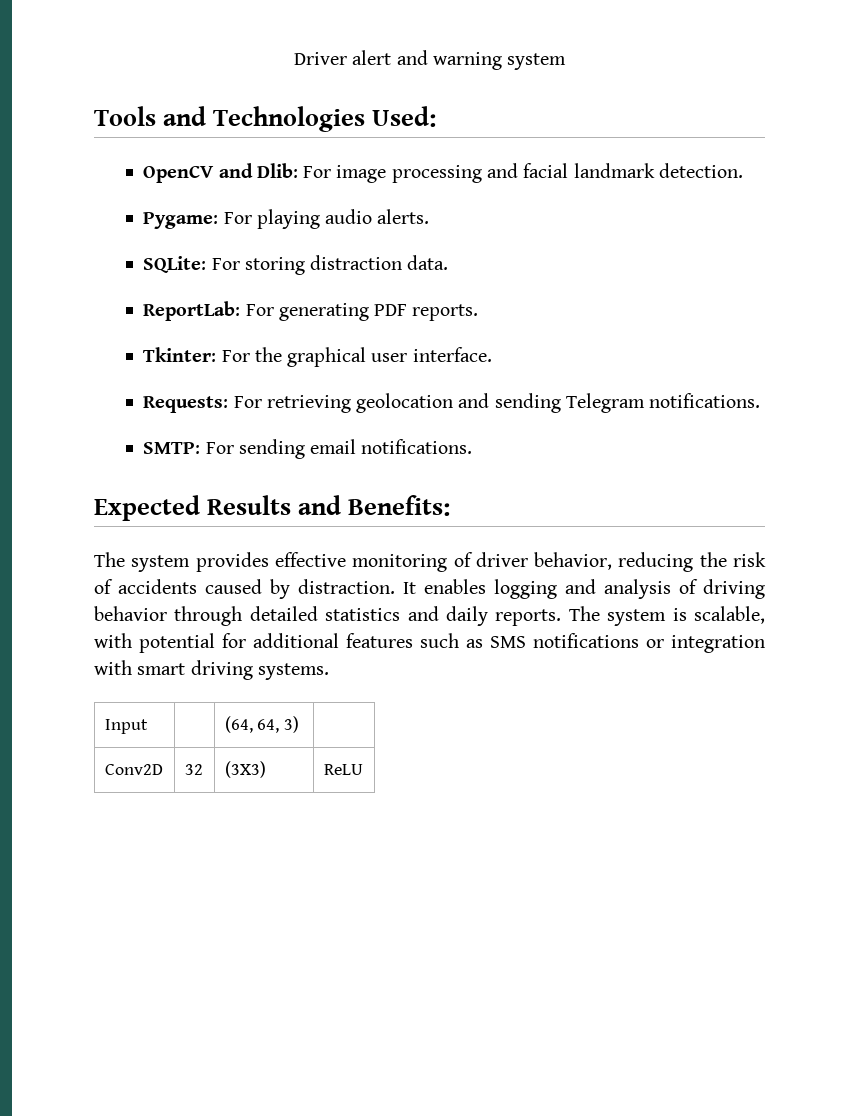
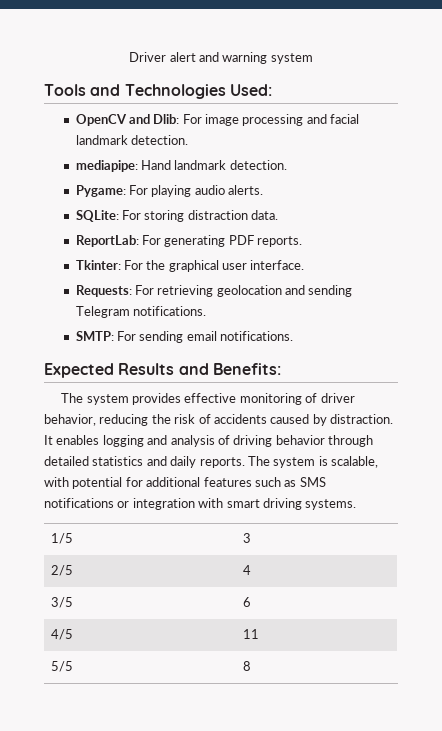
+ mediapipe: Hand landmark detection.
- Input | | (64, 64, 3) |
- Conv2D | 32 | (3X3) | ReLU
+ 1/5 | 3
+ 2/5 | 4
+ 3/5 | 6
+ 4/5 | 11
+ 5/5 | 8

